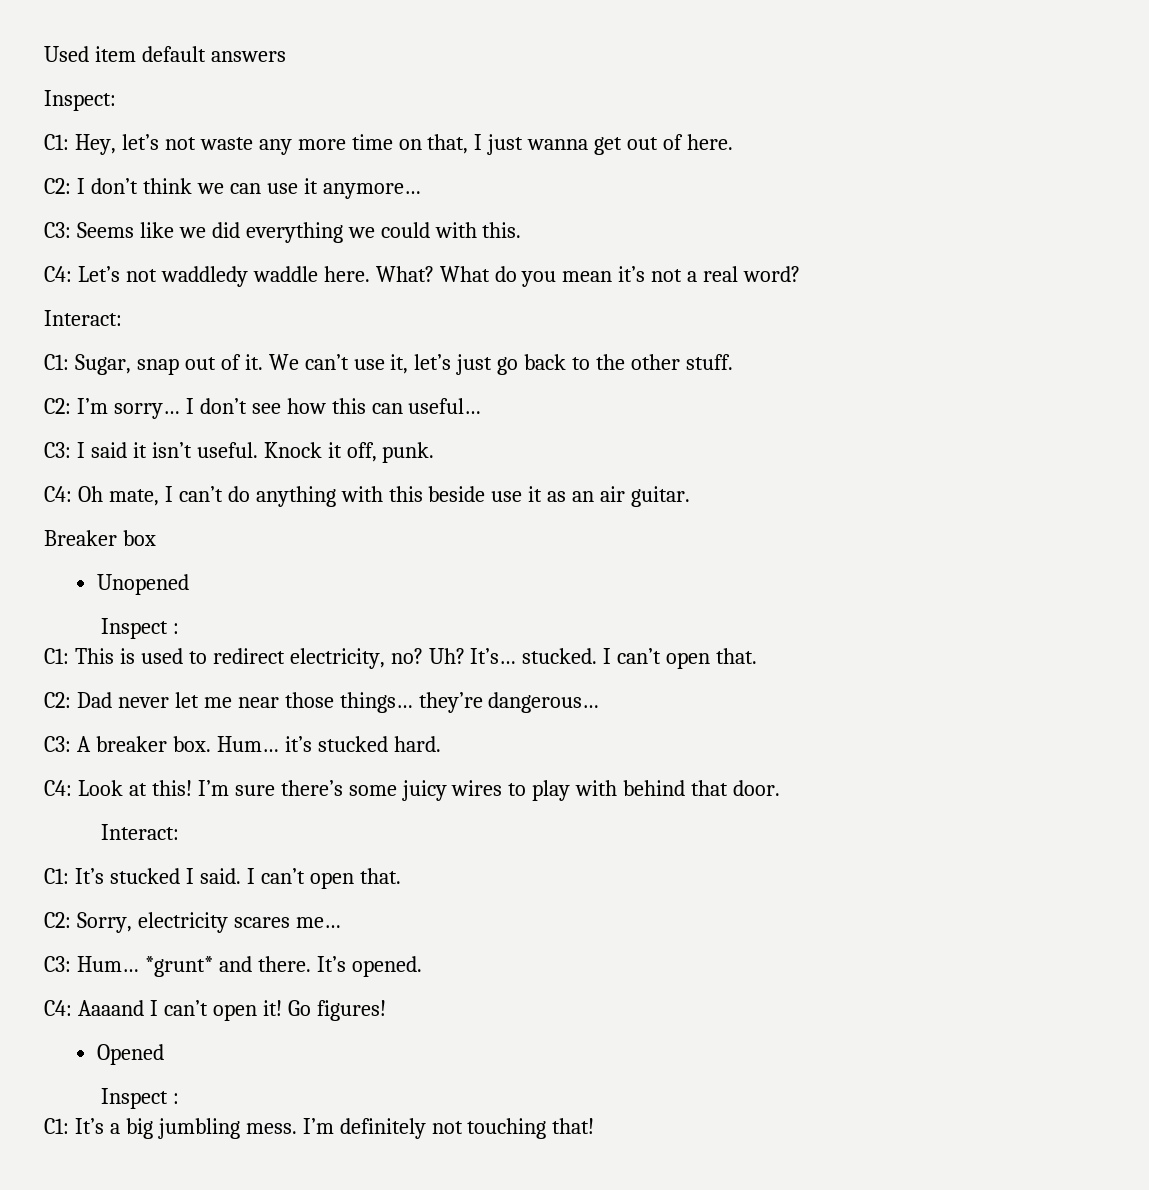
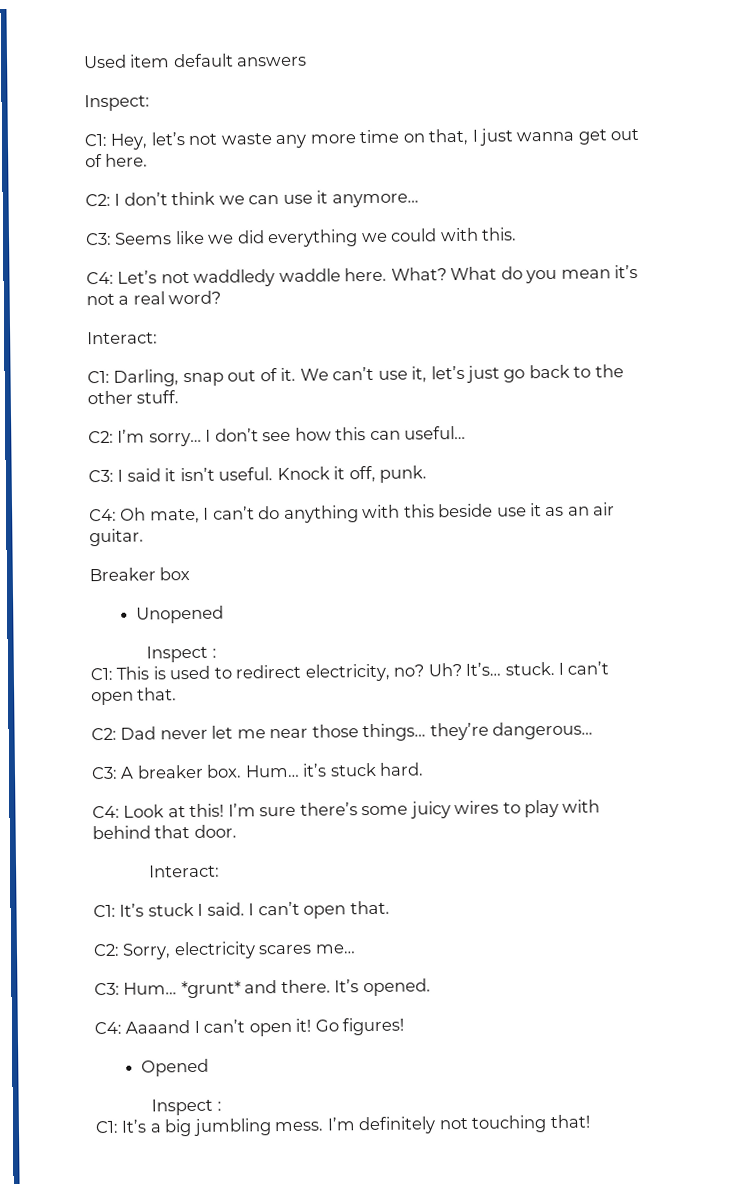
- C1: Sugar, snap out of it.
+ C1: Darling, snap out of it.
- It’s… stucked.
+ It’s… stuck.
- Hum… it’s stucked hard.
+ Hum… it’s stuck hard.
- C1: It’s stucked I said.
+ C1: It’s stuck I said.

